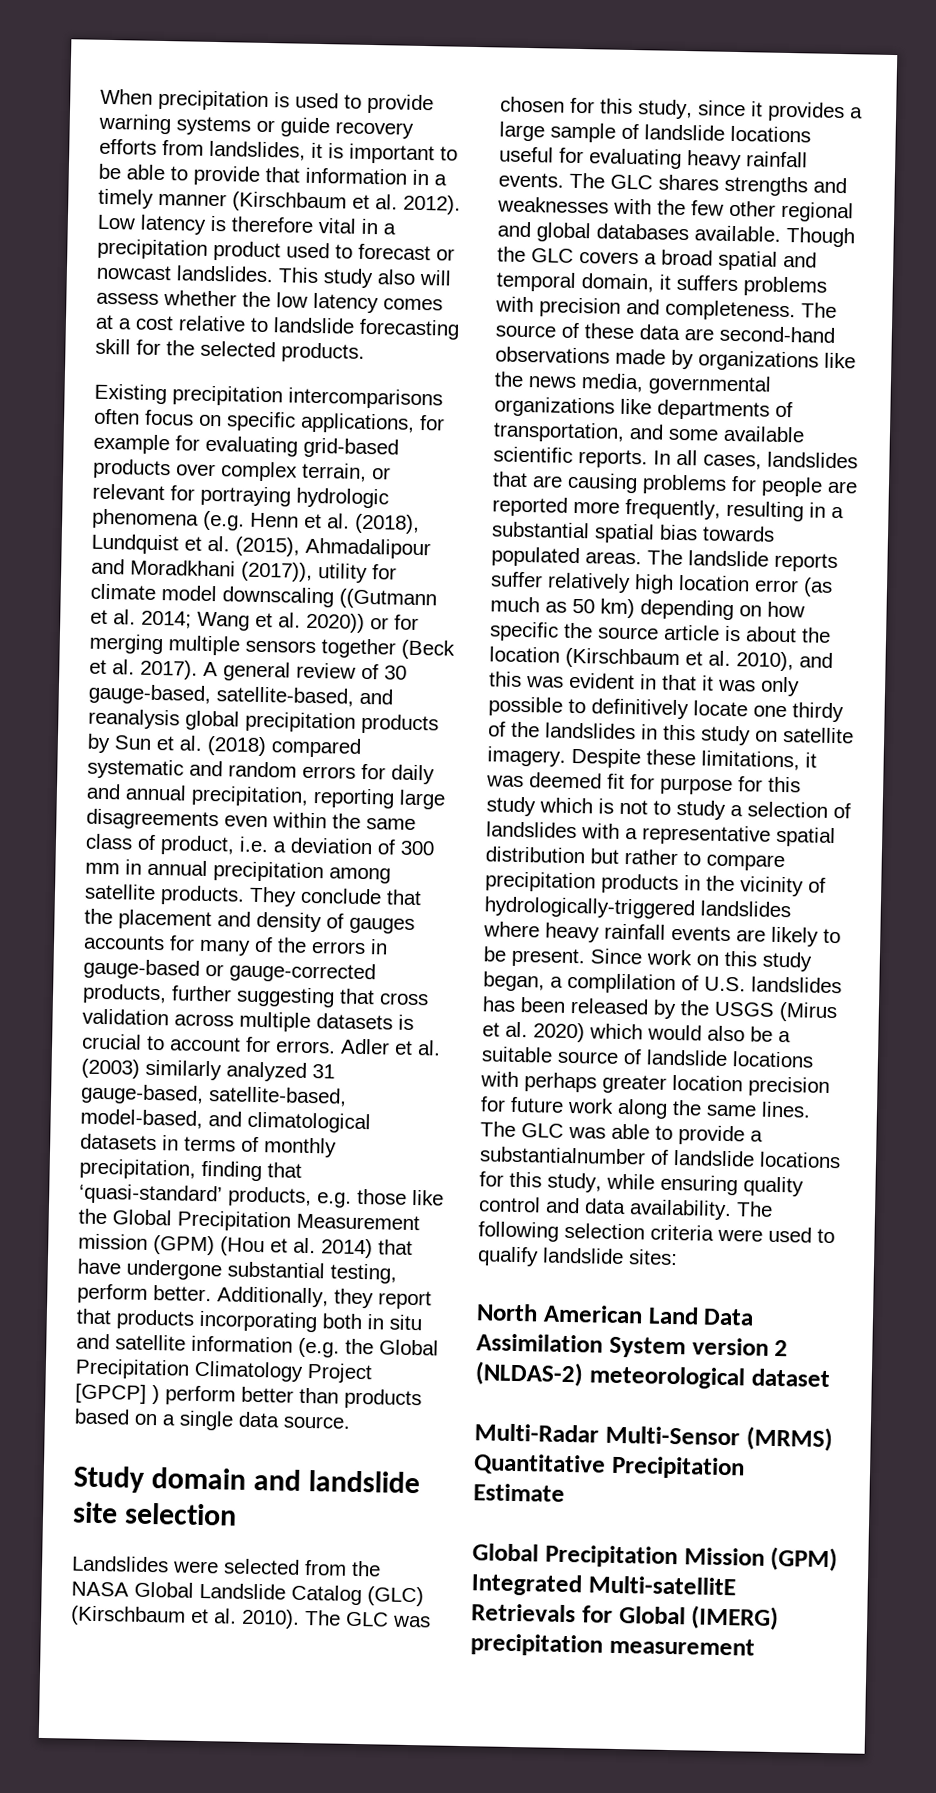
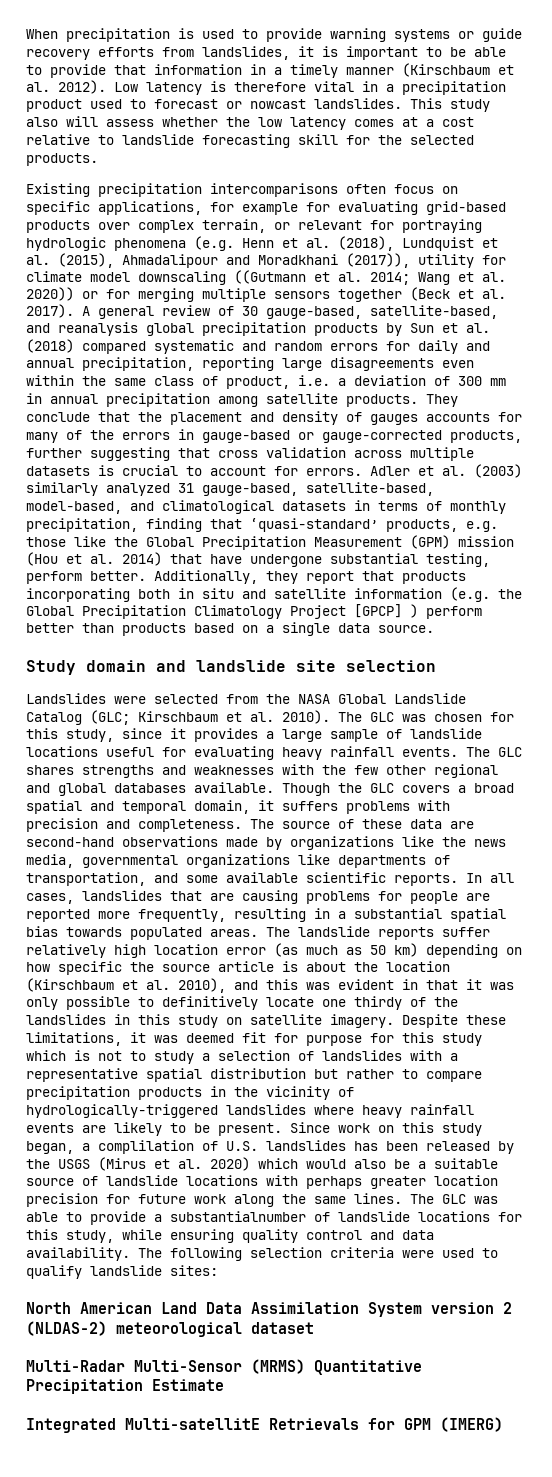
- Adler et al. (2003) similarly analyzed 31 gauge-based, satellite-based, model-based, and climatological datasets in terms of monthly precipitation, finding that ‘quasi-standard’ products, e.g. those like the Global Precipitation Measurement mission (GPM) (Hou et al. 2014) that have undergone substantial testing, perform better.
+ Adler et al. (2003) similarly analyzed 31 gauge-based, satellite-based, model-based, and climatological datasets in terms of monthly precipitation, finding that ‘quasi-standard’ products, e.g. those like the Global Precipitation Measurement (GPM) mission (Hou et al. 2014) that have undergone substantial testing, perform better.
- Landslides were selected from the NASA Global Landslide Catalog (GLC) (Kirschbaum et al. 2010).
+ Landslides were selected from the NASA Global Landslide Catalog (GLC; Kirschbaum et al. 2010).
- Global Precipitation Mission (GPM) Integrated Multi-satellitE Retrievals for Global (IMERG) precipitation measurement
+ Integrated Multi-satellitE Retrievals for GPM (IMERG)

